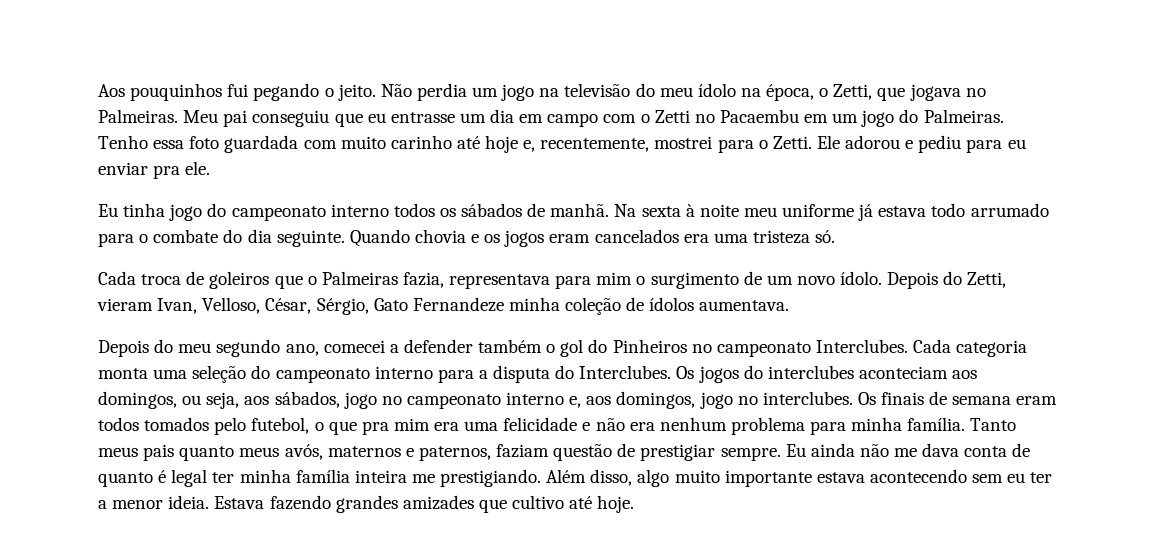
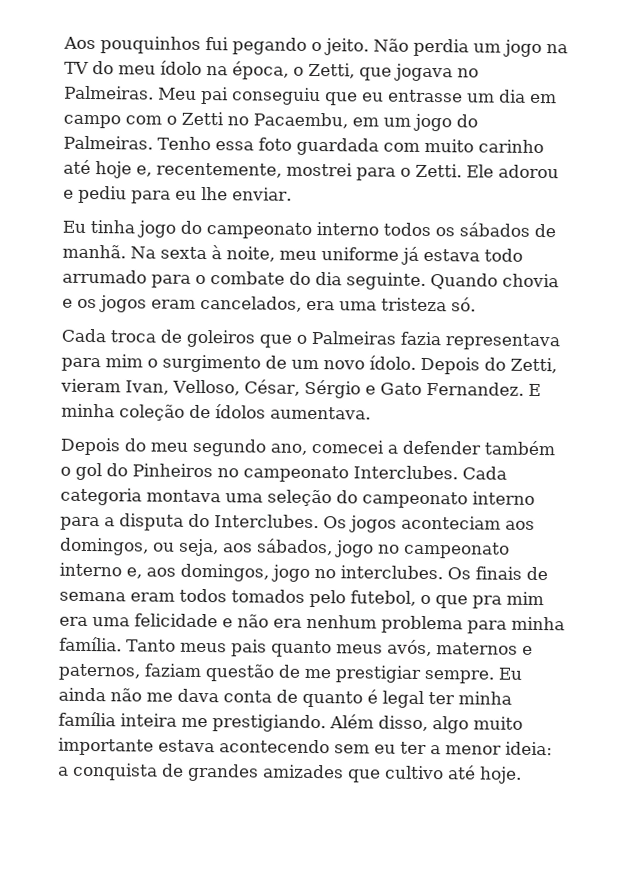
- Não perdia um jogo na televisão do meu ídolo na época, o Zetti, que jogava no Palmeiras.
+ Não perdia um jogo na TV do meu ídolo na época, o Zetti, que jogava no Palmeiras.
- Meu pai conseguiu que eu entrasse um dia em campo com o Zetti no Pacaembu em um jogo do Palmeiras.
+ Meu pai conseguiu que eu entrasse um dia em campo com o Zetti no Pacaembu, em um jogo do Palmeiras.
- Ele adorou e pediu para eu enviar pra ele.
+ Ele adorou e pediu para eu lhe enviar.
- Na sexta à noite meu uniforme já estava todo arrumado para o combate do dia seguinte.
+ Na sexta à noite, meu uniforme já estava todo arrumado para o combate do dia seguinte.
- Quando chovia e os jogos eram cancelados era uma tristeza só.
+ Quando chovia e os jogos eram cancelados, era uma tristeza só.
- Cada troca de goleiros que o Palmeiras fazia, representava para mim o surgimento de um novo ídolo.
+ Cada troca de goleiros que o Palmeiras fazia representava para mim o surgimento de um novo ídolo.
- Depois do Zetti, vieram Ivan, Velloso, César, Sérgio, Gato Fernandeze minha coleção de ídolos aumentava.
+ Depois do Zetti, vieram Ivan, Velloso, César, Sérgio e Gato Fernandez. E minha coleção de ídolos aumentava.
- Cada categoria monta uma seleção do campeonato interno para a disputa do Interclubes.
+ Cada categoria montava uma seleção do campeonato interno para a disputa do Interclubes.
- Os jogos do interclubes aconteciam aos domingos, ou seja, aos sábados, jogo no campeonato interno e, aos domingos, jogo no interclubes.
+ Os jogos aconteciam aos domingos, ou seja, aos sábados, jogo no campeonato interno e, aos domingos, jogo no interclubes.
- Tanto meus pais quanto meus avós, maternos e paternos, faziam questão de prestigiar sempre.
+ Tanto meus pais quanto meus avós, maternos e paternos, faziam questão de me prestigiar sempre.
- Além disso, algo muito importante estava acontecendo sem eu ter a menor ideia. Estava fazendo grandes amizades que cultivo até hoje.
+ Além disso, algo muito importante estava acontecendo sem eu ter a menor ideia: a conquista de grandes amizades que cultivo até hoje.

